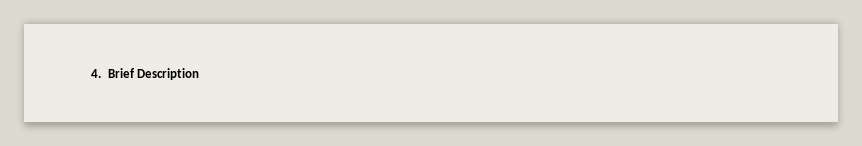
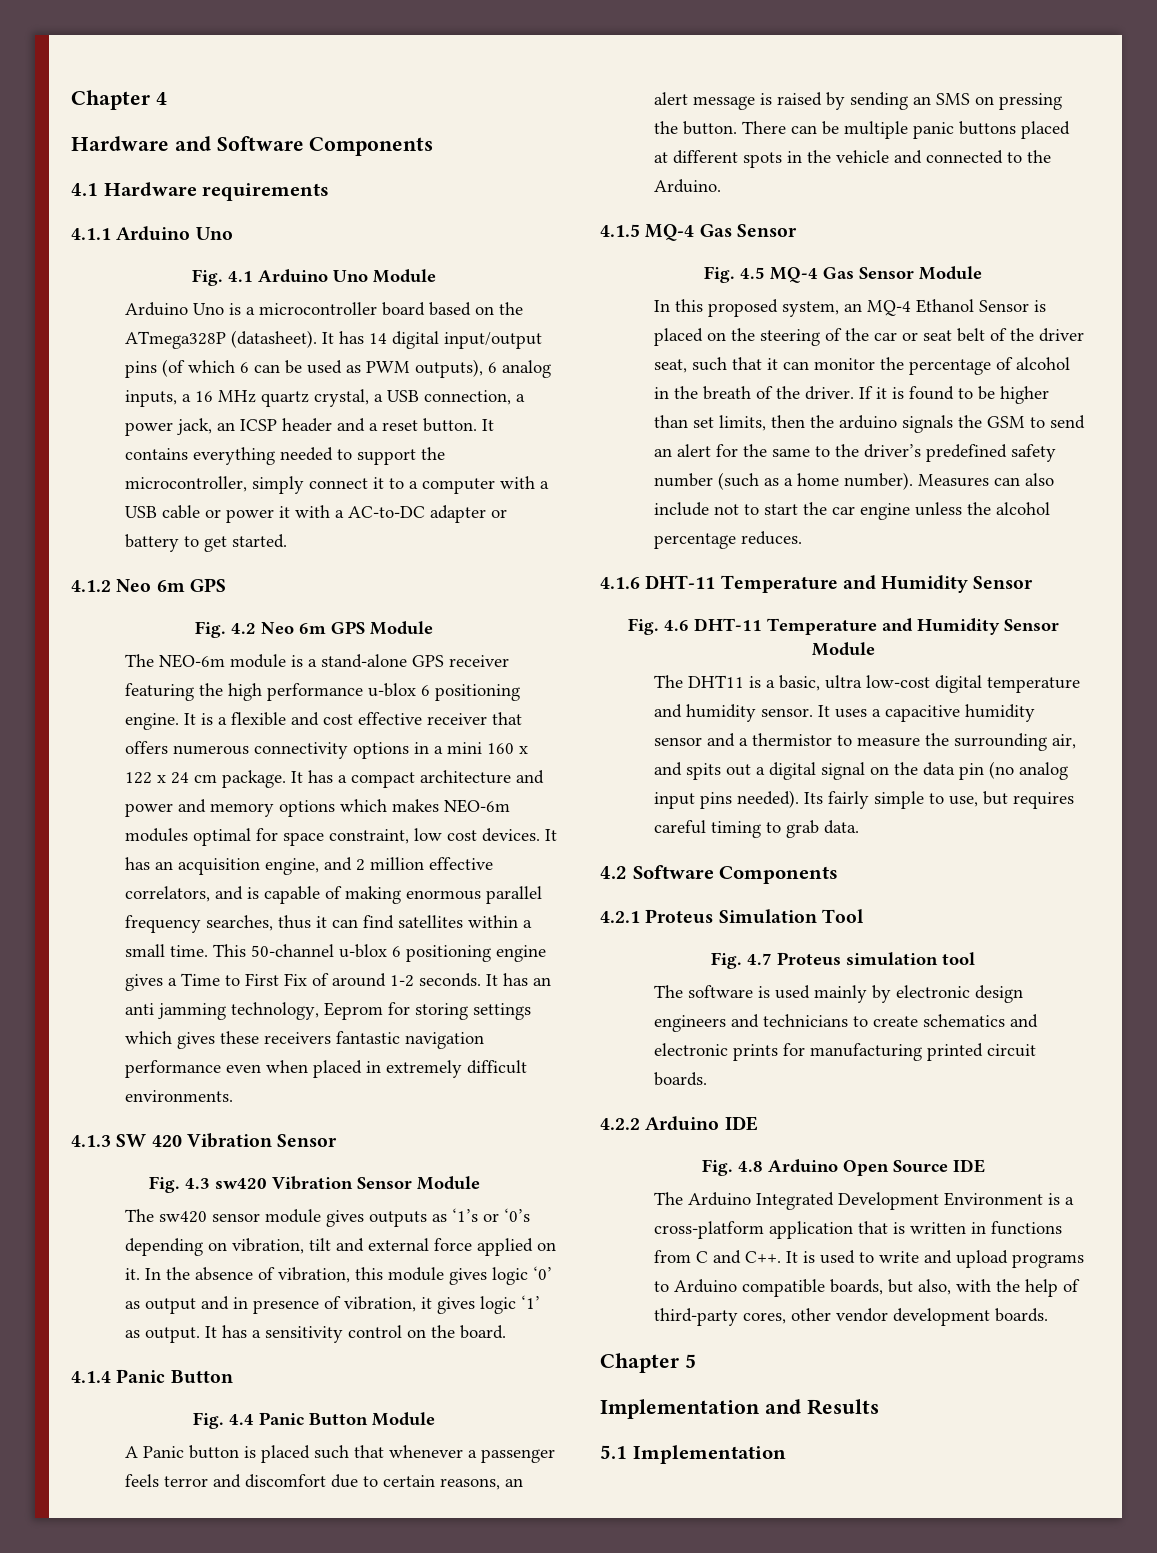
- 4. Brief Description
+ Chapter 4
+ Hardware and Software Components
+ 4.1 Hardware requirements
+ 4.1.1 Arduino Uno
+ Fig. 4.1 Arduino Uno Module
+ Arduino Uno is a microcontroller board based on the ATmega328P (datasheet). It has 14 digital input/output pins (of which 6 can be used as PWM outputs), 6 analog inputs, a 16 MHz quartz crystal, a USB connection, a power jack, an ICSP header and a reset button. It contains everything needed to support the microcontroller, simply connect it to a computer with a USB cable or power it with a AC-to-DC adapter or battery to get started.
+ 4.1.2 Neo 6m GPS
+ Fig. 4.2 Neo 6m GPS Module
+ The NEO-6m module is a stand-alone GPS receiver featuring the high performance u-blox 6 positioning engine. It is a flexible and cost effective receiver that offers numerous connectivity options in a mini 160 x 122 x 24 cm package. It has a compact architecture and power and memory options which makes NEO-6m modules optimal for space constraint, low cost devices. It has an acquisition engine, and 2 million effective correlators, and is capable of making enormous parallel frequency searches, thus it can find satellites within a small time. This 50-channel u-blox 6 positioning engine gives a Time to First Fix of around 1-2 seconds. It has an anti jamming technology, Eeprom for storing settings which gives these receivers fantastic navigation performance even when placed in extremely difficult environments.
+ 4.1.3 SW 420 Vibration Sensor
+ Fig. 4.3 sw420 Vibration Sensor Module
+ The sw420 sensor module gives outputs as ‘1’s or ‘0’s depending on vibration, tilt and external force applied on it. In the absence of vibration, this module gives logic ‘0’ as output and in presence of vibration, it gives logic ‘1’ as output. It has a sensitivity control on the board.
+ 4.1.4 Panic Button
+ Fig. 4.4 Panic Button Module
+ A Panic button is placed such that whenever a passenger feels terror and discomfort due to certain reasons, an alert message is raised by sending an SMS on pressing the button. There can be multiple panic buttons placed at different spots in the vehicle and connected to the Arduino.
+ 4.1.5 MQ-4 Gas Sensor
+ Fig. 4.5 MQ-4 Gas Sensor Module
+ In this proposed system, an MQ-4 Ethanol Sensor is placed on the steering of the car or seat belt of the driver seat, such that it can monitor the percentage of alcohol in the breath of the driver. If it is found to be higher than set limits, then the arduino signals the GSM to send an alert for the same to the driver’s predefined safety number (such as a home number). Measures can also include not to start the car engine unless the alcohol percentage reduces.
+ 4.1.6 DHT-11 Temperature and Humidity Sensor
+ Fig. 4.6 DHT-11 Temperature and Humidity Sensor Module
+ The DHT11 is a basic, ultra low-cost digital temperature and humidity sensor. It uses a capacitive humidity sensor and a thermistor to measure the surrounding air, and spits out a digital signal on the data pin (no analog input pins needed). Its fairly simple to use, but requires careful timing to grab data.
+ 4.2 Software Components
+ 4.2.1 Proteus Simulation Tool
+ Fig. 4.7 Proteus simulation tool
+ The software is used mainly by electronic design engineers and technicians to create schematics and electronic prints for manufacturing printed circuit boards.
+ 4.2.2 Arduino IDE
+ Fig. 4.8 Arduino Open Source IDE
+ The Arduino Integrated Development Environment is a cross-platform application that is written in functions from C and C++. It is used to write and upload programs to Arduino compatible boards, but also, with the help of third-party cores, other vendor development boards.
+ Chapter 5
+ Implementation and Results
+ 5.1 Implementation

